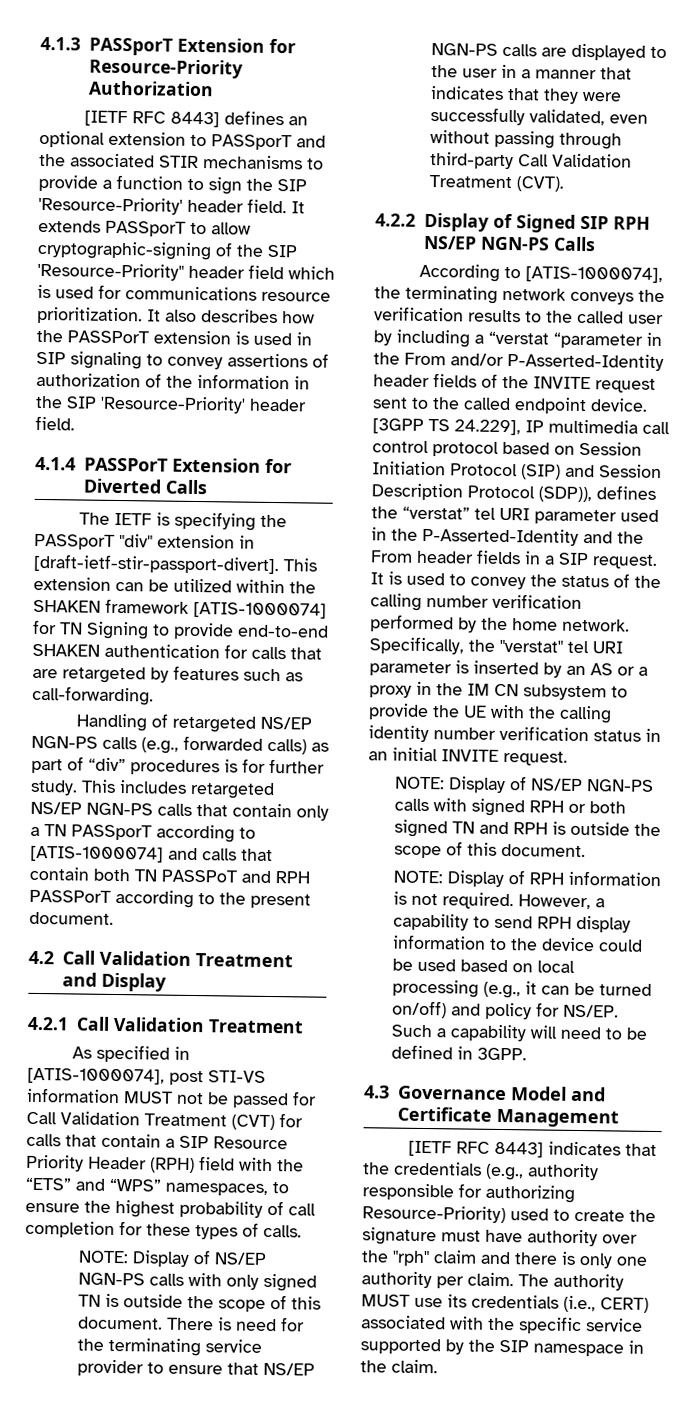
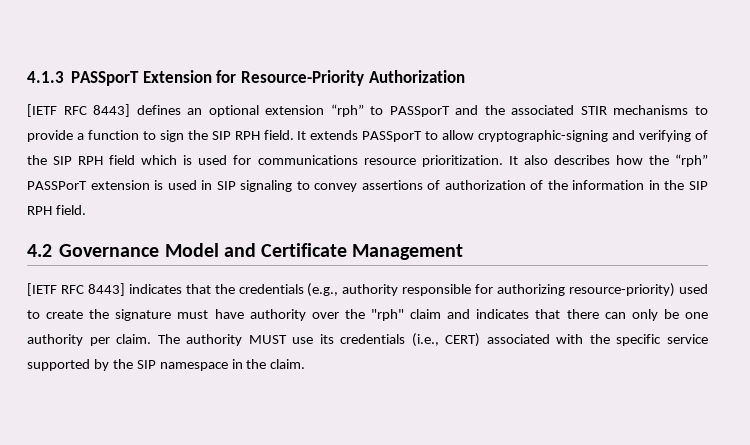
- [IETF RFC 8443] defines an optional extension to PASSporT and the associated STIR mechanisms to provide a function to sign the SIP 'Resource-Priority' header field.
+ [IETF RFC 8443] defines an optional extension “rph” to PASSporT and the associated STIR mechanisms to provide a function to sign the SIP RPH field.
- It extends PASSporT to allow cryptographic-signing of the SIP 'Resource-Priority" header field which is used for communications resource prioritization.
+ It extends PASSporT to allow cryptographic-signing and verifying of the SIP RPH field which is used for communications resource prioritization.
- It also describes how the PASSPorT extension is used in SIP signaling to convey assertions of authorization of the information in the SIP 'Resource-Priority' header field.
+ It also describes how the “rph” PASSPorT extension is used in SIP signaling to convey assertions of authorization of the information in the SIP RPH field.
- 4.1.4 PASSPorT Extension for Diverted Calls
- The IETF is specifying the PASSporT "div" extension in [draft-ietf-stir-passport-divert]. This extension can be utilized within the SHAKEN framework [ATIS-1000074] for TN Signing to provide end-to-end SHAKEN authentication for calls that are retargeted by features such as call-forwarding.
- Handling of retargeted NS/EP NGN-PS calls (e.g., forwarded calls) as part of “div” procedures is for further study. This includes retargeted NS/EP NGN-PS calls that contain only a TN PASSporT according to [ATIS-1000074] and calls that contain both TN PASSPoT and RPH PASSPorT according to the present document.
- 4.2 Call Validation Treatment and Display
- 4.2.1 Call Validation Treatment
- As specified in [ATIS-1000074], post STI-VS information MUST not be passed for Call Validation Treatment (CVT) for calls that contain a SIP Resource Priority Header (RPH) field with the “ETS” and “WPS” namespaces, to ensure the highest probability of call completion for these types of calls.
- NOTE: Display of NS/EP NGN-PS calls with only signed TN is outside the scope of this document. There is need for the terminating service provider to ensure that NS/EP NGN-PS calls are displayed to the user in a manner that indicates that they were successfully validated, even without passing through third-party Call Validation Treatment (CVT).
- 4.2.2 Display of Signed SIP RPH NS/EP NGN-PS Calls
- According to [ATIS-1000074], the terminating network conveys the verification results to the called user by including a “verstat “parameter in the From and/or P-Asserted-Identity header fields of the INVITE request sent to the called endpoint device. [3GPP TS 24.229], IP multimedia call control protocol based on Session Initiation Protocol (SIP) and Session Description Protocol (SDP)), defines the “verstat” tel URI parameter used in the P-Asserted-Identity and the From header fields in a SIP request. It is used to convey the status of the calling number verification performed by the home network. Specifically, the "verstat" tel URI parameter is inserted by an AS or a proxy in the IM CN subsystem to provide the UE with the calling identity number verification status in an initial INVITE request.
- NOTE: Display of NS/EP NGN-PS calls with signed RPH or both signed TN and RPH is outside the scope of this document.
- NOTE: Display of RPH information is not required. However, a capability to send RPH display information to the device could be used based on local processing (e.g., it can be turned on/off) and policy for NS/EP. Such a capability will need to be defined in 3GPP.
- 4.3 Governance Model and Certificate Management
+ 4.2 Governance Model and Certificate Management
- [IETF RFC 8443] indicates that the credentials (e.g., authority responsible for authorizing Resource-Priority) used to create the signature must have authority over the "rph" claim and there is only one authority per claim.
+ [IETF RFC 8443] indicates that the credentials (e.g., authority responsible for authorizing resource-priority) used to create the signature must have authority over the "rph" claim and indicates that there can only be one authority per claim.

